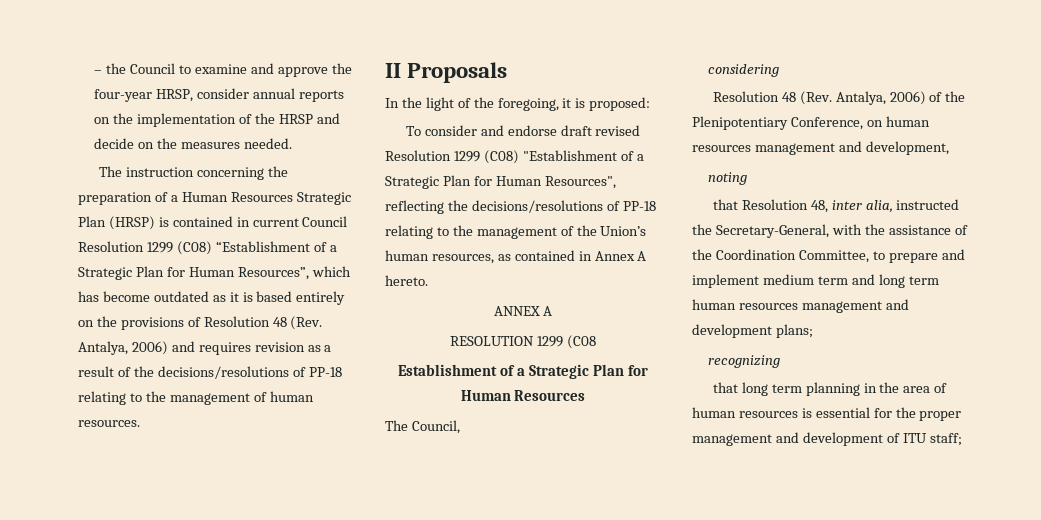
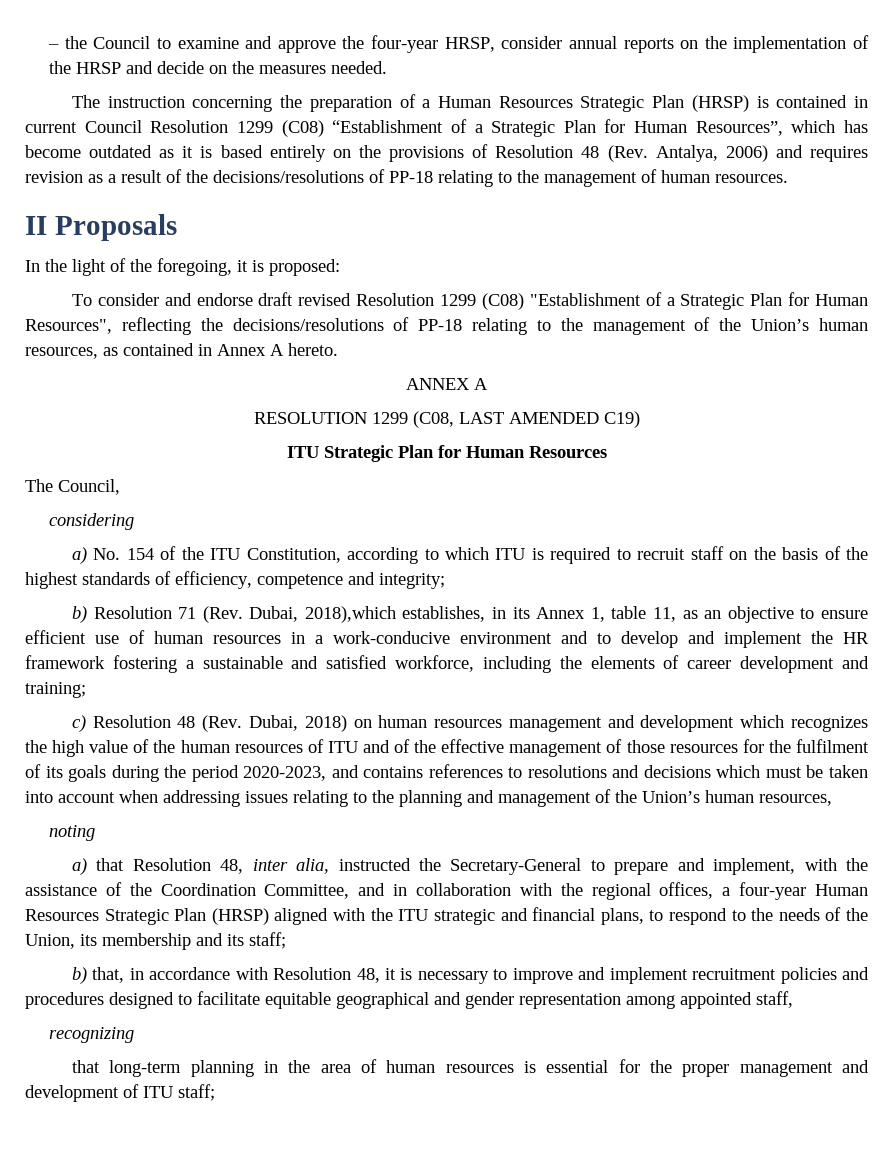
- RESOLUTION 1299 (C08
- Establishment of a Strategic Plan for Human Resources
+ RESOLUTION 1299 (C08, LAST AMENDED C19)
+ ITU Strategic Plan for Human Resources
- Resolution 48 (Rev. Antalya, 2006) of the Plenipotentiary Conference, on human resources management and development,
+ a) No. 154 of the ITU Constitution, according to which ITU is required to recruit staff on the basis of the highest standards of efficiency, competence and integrity;
+ b) Resolution 71 (Rev. Dubai, 2018),which establishes, in its Annex 1, table 11, as an objective to ensure efficient use of human resources in a work-conducive environment and to develop and implement the HR framework fostering a sustainable and satisfied workforce, including the elements of career development and training;
+ c) Resolution 48 (Rev. Dubai, 2018) on human resources management and development which recognizes the high value of the human resources of ITU and of the effective management of those resources for the fulfilment of its goals during the period 2020-2023, and contains references to resolutions and decisions which must be taken into account when addressing issues relating to the planning and management of the Union’s human resources,
- that Resolution 48, inter alia, instructed the Secretary-General, with the assistance of the Coordination Committee, to prepare and implement medium term and long term human resources management and development plans;
+ a) that Resolution 48, inter alia, instructed the Secretary-General to prepare and implement, with the assistance of the Coordination Committee, and in collaboration with the regional offices, a four-year Human Resources Strategic Plan (HRSP) aligned with the ITU strategic and financial plans, to respond to the needs of the Union, its membership and its staff;
+ b) that, in accordance with Resolution 48, it is necessary to improve and implement recruitment policies and procedures designed to facilitate equitable geographical and gender representation among appointed staff,
- that long term planning in the area of human resources is essential for the proper management and development of ITU staff;
+ that long-term planning in the area of human resources is essential for the proper management and development of ITU staff;

